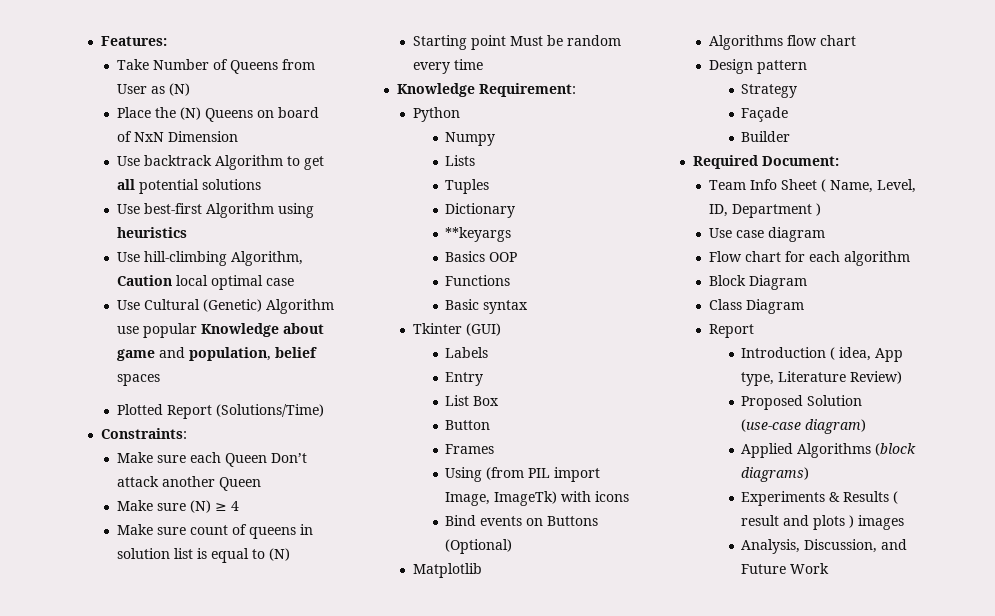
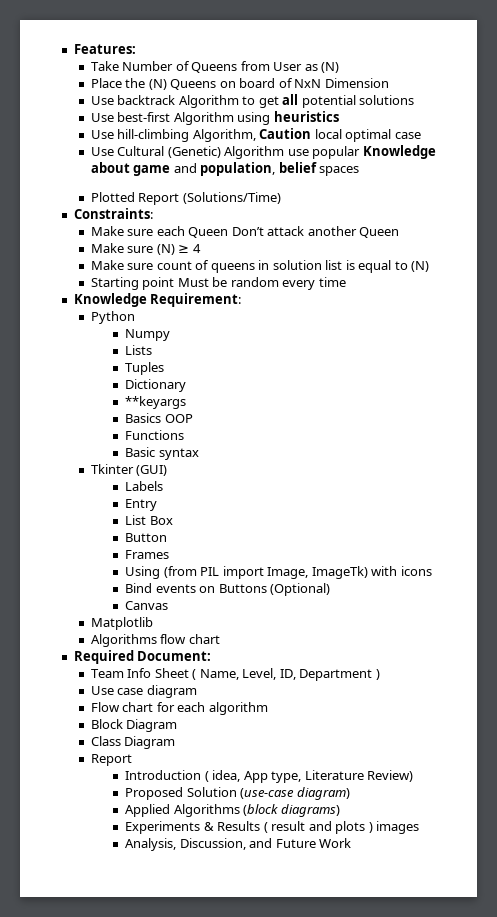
+ Canvas
- Design pattern
- Strategy
- Façade
- Builder

